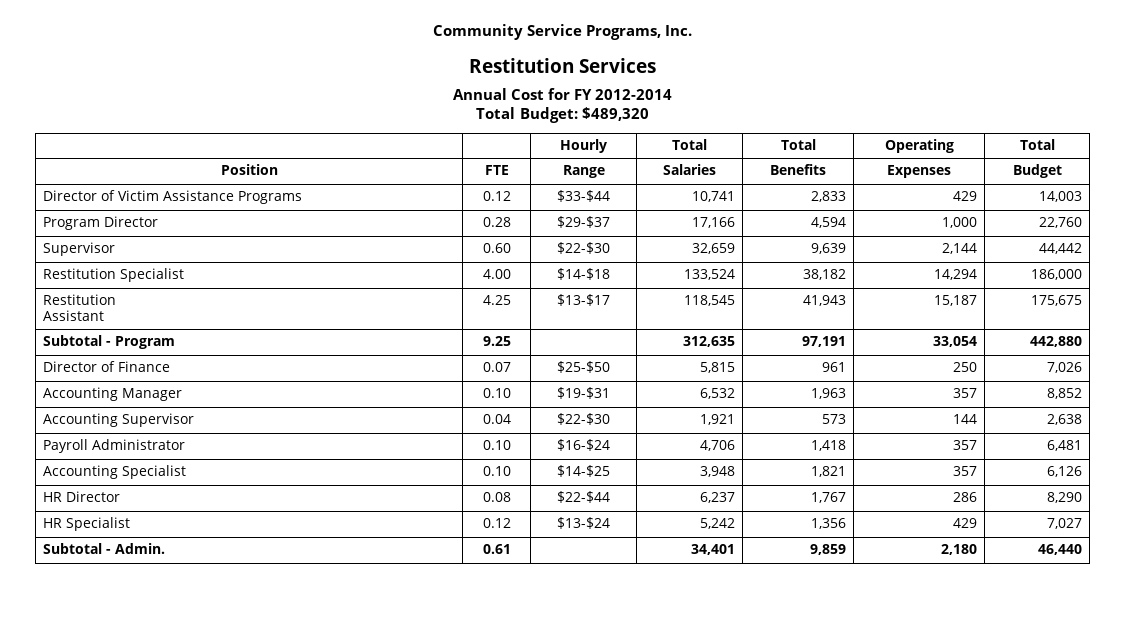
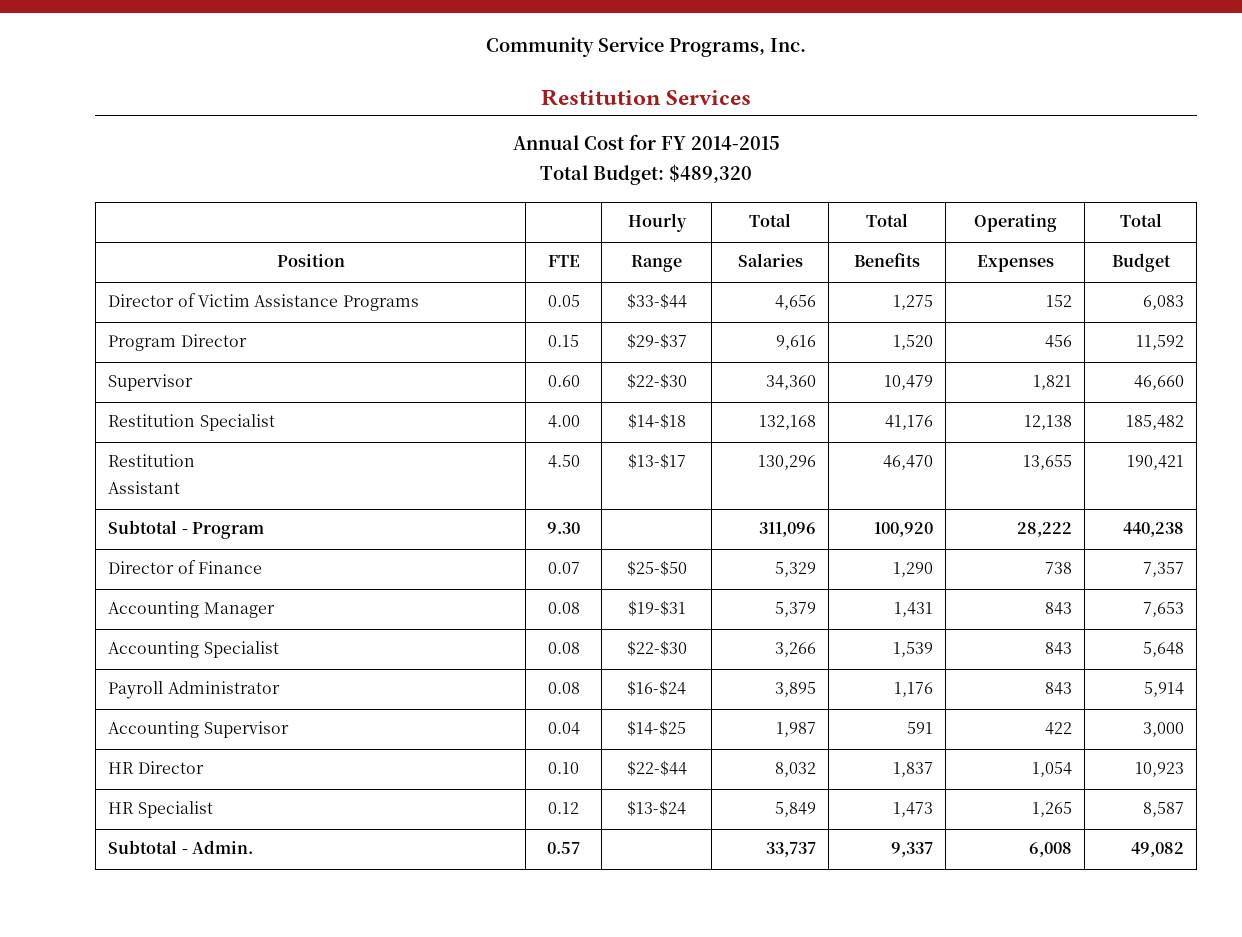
- Annual Cost for FY 2012-2014
+ Annual Cost for FY 2014-2015
- Director of Victim Assistance Programs | 0.12 | $33-$44 | 10,741 | 2,833 | 429 | 14,003
+ Director of Victim Assistance Programs | 0.05 | $33-$44 | 4,656 | 1,275 | 152 | 6,083
- Program Director | 0.28 | $29-$37 | 17,166 | 4,594 | 1,000 | 22,760
+ Program Director | 0.15 | $29-$37 | 9,616 | 1,520 | 456 | 11,592
- Supervisor | 0.60 | $22-$30 | 32,659 | 9,639 | 2,144 | 44,442
+ Supervisor | 0.60 | $22-$30 | 34,360 | 10,479 | 1,821 | 46,660
- Restitution Specialist | 4.00 | $14-$18 | 133,524 | 38,182 | 14,294 | 186,000
+ Restitution Specialist | 4.00 | $14-$18 | 132,168 | 41,176 | 12,138 | 185,482
  Restitution
- Assistant | 4.25 | $13-$17 | 118,545 | 41,943 | 15,187 | 175,675
+ Assistant | 4.50 | $13-$17 | 130,296 | 46,470 | 13,655 | 190,421
- Subtotal - Program | 9.25 | | 312,635 | 97,191 | 33,054 | 442,880
+ Subtotal - Program | 9.30 | | 311,096 | 100,920 | 28,222 | 440,238
- Director of Finance | 0.07 | $25-$50 | 5,815 | 961 | 250 | 7,026
+ Director of Finance | 0.07 | $25-$50 | 5,329 | 1,290 | 738 | 7,357
- Accounting Manager | 0.10 | $19-$31 | 6,532 | 1,963 | 357 | 8,852
- Accounting Supervisor | 0.04 | $22-$30 | 1,921 | 573 | 144 | 2,638
- Payroll Administrator | 0.10 | $16-$24 | 4,706 | 1,418 | 357 | 6,481
- Accounting Specialist | 0.10 | $14-$25 | 3,948 | 1,821 | 357 | 6,126
+ Accounting Manager | 0.08 | $19-$31 | 5,379 | 1,431 | 843 | 7,653
+ Accounting Specialist | 0.08 | $22-$30 | 3,266 | 1,539 | 843 | 5,648
+ Payroll Administrator | 0.08 | $16-$24 | 3,895 | 1,176 | 843 | 5,914
+ Accounting Supervisor | 0.04 | $14-$25 | 1,987 | 591 | 422 | 3,000
- HR Director | 0.08 | $22-$44 | 6,237 | 1,767 | 286 | 8,290
+ HR Director | 0.10 | $22-$44 | 8,032 | 1,837 | 1,054 | 10,923
- HR Specialist | 0.12 | $13-$24 | 5,242 | 1,356 | 429 | 7,027
+ HR Specialist | 0.12 | $13-$24 | 5,849 | 1,473 | 1,265 | 8,587
- Subtotal - Admin. | 0.61 | | 34,401 | 9,859 | 2,180 | 46,440
+ Subtotal - Admin. | 0.57 | | 33,737 | 9,337 | 6,008 | 49,082

